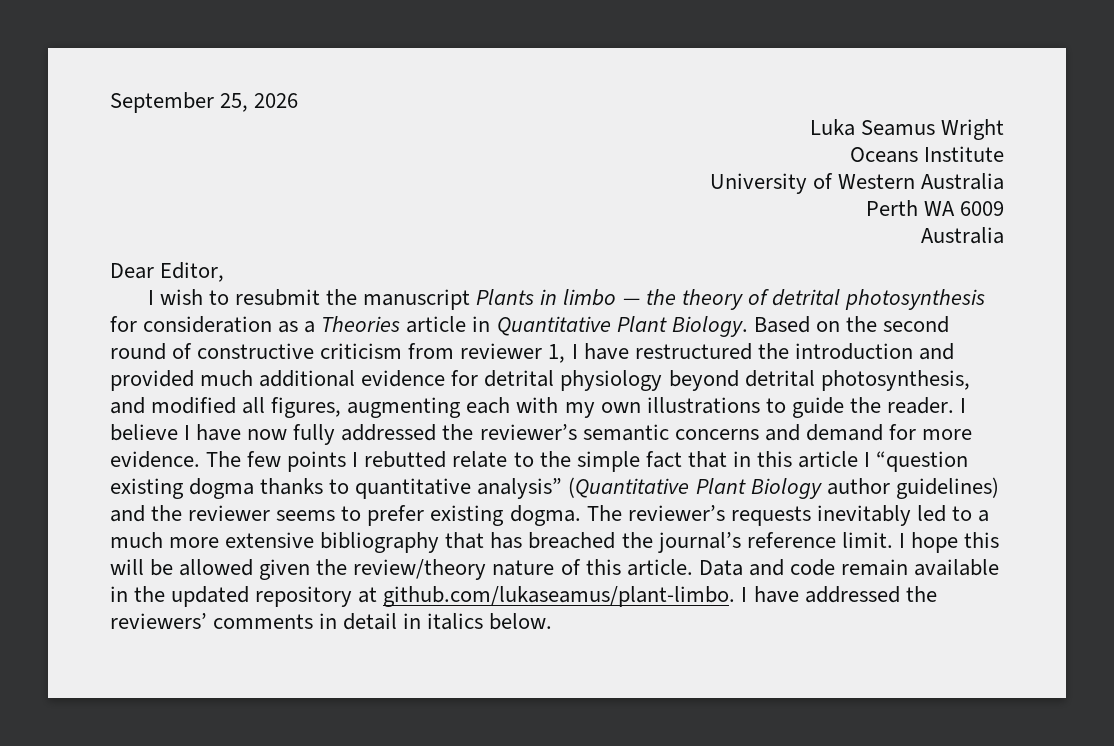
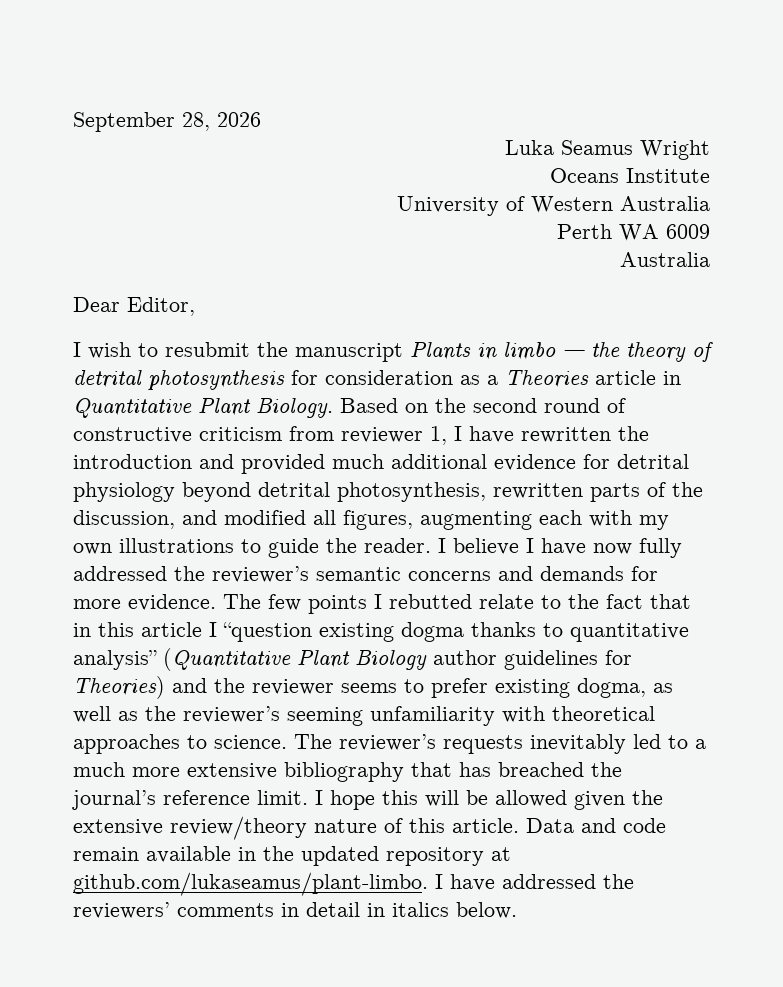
- September 25, 2026
+ September 28, 2026
- Based on the second round of constructive criticism from reviewer 1, I have restructured the introduction and provided much additional evidence for detrital physiology beyond detrital photosynthesis, and modified all figures, augmenting each with my own illustrations to guide the reader.
+ Based on the second round of constructive criticism from reviewer 1, I have rewritten the introduction and provided much additional evidence for detrital physiology beyond detrital photosynthesis, rewritten parts of the discussion, and modified all figures, augmenting each with my own illustrations to guide the reader.
- I believe I have now fully addressed the reviewer’s semantic concerns and demand for more evidence.
+ I believe I have now fully addressed the reviewer’s semantic concerns and demands for more evidence.
- The few points I rebutted relate to the simple fact that in this article I “question existing dogma thanks to quantitative analysis” (Quantitative Plant Biology author guidelines) and the reviewer seems to prefer existing dogma.
+ The few points I rebutted relate to the fact that in this article I “question existing dogma thanks to quantitative analysis” (Quantitative Plant Biology author guidelines for Theories) and the reviewer seems to prefer existing dogma, as well as the reviewer’s seeming unfamiliarity with theoretical approaches to science.
- I hope this will be allowed given the review/theory nature of this article.
+ I hope this will be allowed given the extensive review/theory nature of this article.

